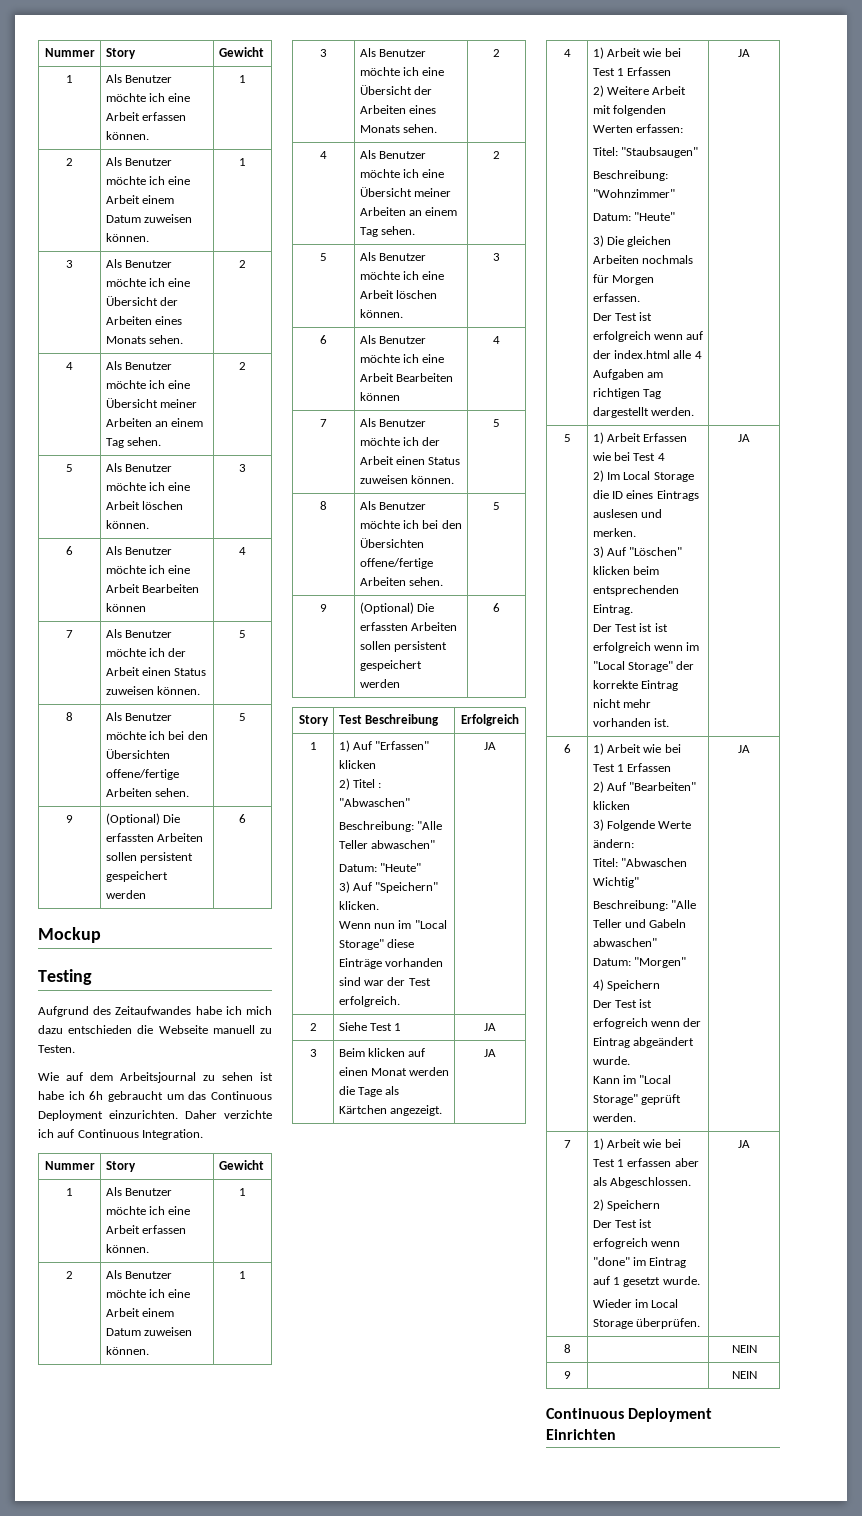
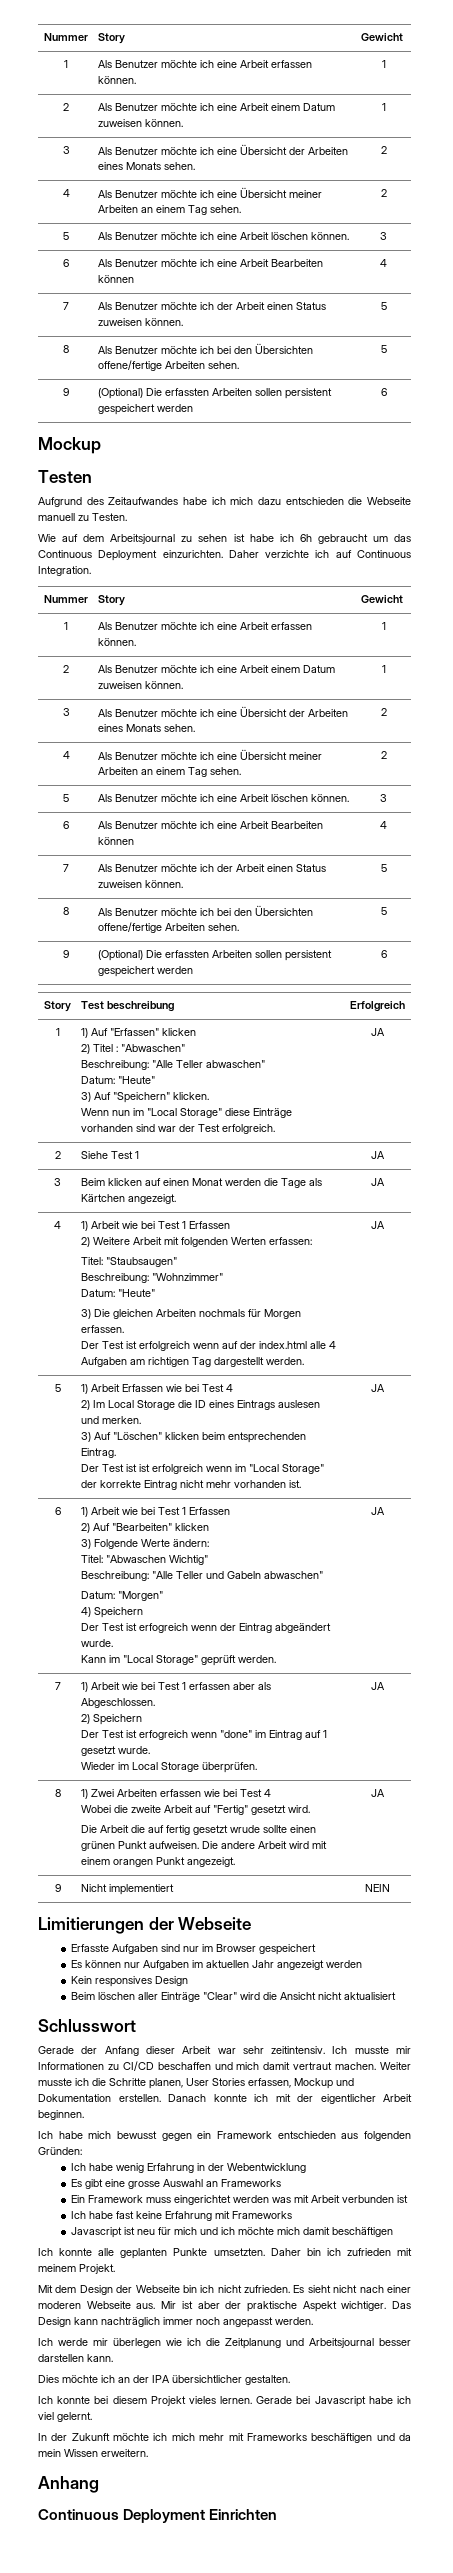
- Testing
+ Testen
- Story | Test Beschreibung | Erfolgreich
+ Story | Test beschreibung | Erfolgreich
- 8 | | NEIN
- 9 | | NEIN
+ 8 | 1) Zwei Arbeiten erfassen wie bei Test 4
+ Wobei die zweite Arbeit auf "Fertig" gesetzt wird.
+ Die Arbeit die auf fertig gesetzt wrude sollte einen grünen Punkt aufweisen. Die andere Arbeit wird mit einem orangen Punkt angezeigt. | JA
+ 9 | Nicht implementiert | NEIN
+ Limitierungen der Webseite
+ Erfasste Aufgaben sind nur im Browser gespeichert
+ Es können nur Aufgaben im aktuellen Jahr angezeigt werden
+ Kein responsives Design
+ Beim löschen aller Einträge "Clear" wird die Ansicht nicht aktualisiert
+ Schlusswort
+ Gerade der Anfang dieser Arbeit war sehr zeitintensiv. Ich musste mir Informationen zu CI/CD beschaffen und mich damit vertraut machen. Weiter musste ich die Schritte planen, User Stories erfassen, Mockup und Dokumentation erstellen. Danach konnte ich mit der eigentlicher Arbeit beginnen.
+ Ich habe mich bewusst gegen ein Framework entschieden aus folgenden Gründen:
+ Ich habe wenig Erfahrung in der Webentwicklung
+ Es gibt eine grosse Auswahl an Frameworks
+ Ein Framework muss eingerichtet werden was mit Arbeit verbunden ist
+ Ich habe fast keine Erfahrung mit Frameworks
+ Javascript ist neu für mich und ich möchte mich damit beschäftigen
+ Ich konnte alle geplanten Punkte umsetzten. Daher bin ich zufrieden mit meinem Projekt.
+ Mit dem Design der Webseite bin ich nicht zufrieden. Es sieht nicht nach einer moderen Webseite aus. Mir ist aber der praktische Aspekt wichtiger. Das Design kann nachträglich immer noch angepasst werden.
+ Ich werde mir überlegen wie ich die Zeitplanung und Arbeitsjournal besser darstellen kann.
+ Dies möchte ich an der IPA übersichtlicher gestalten.
+ Ich konnte bei diesem Projekt vieles lernen. Gerade bei Javascript habe ich viel gelernt.
+ In der Zukunft möchte ich mich mehr mit Frameworks beschäftigen und da mein Wissen erweitern.
+ Anhang

